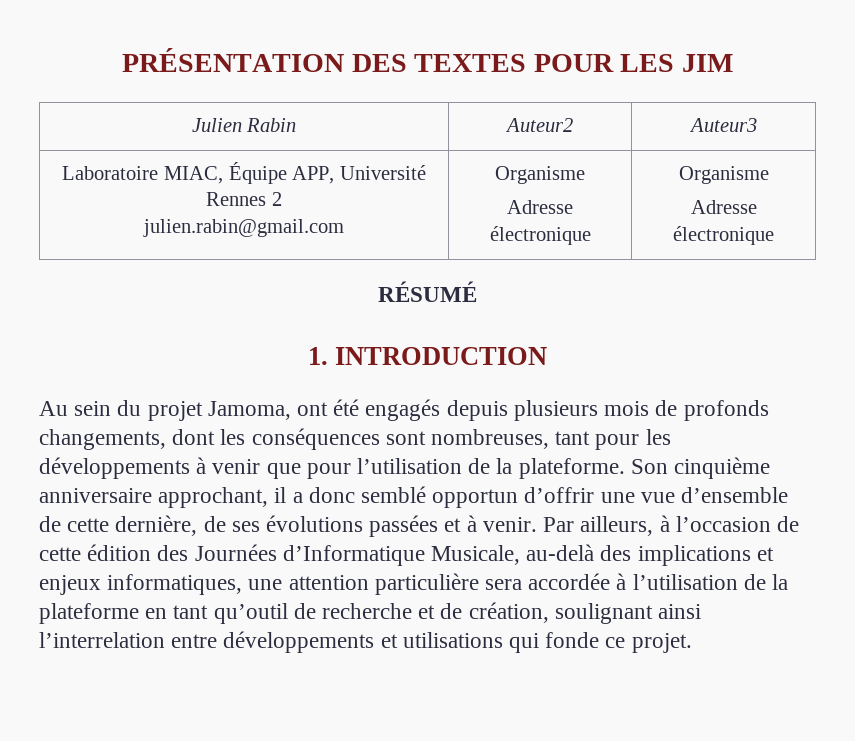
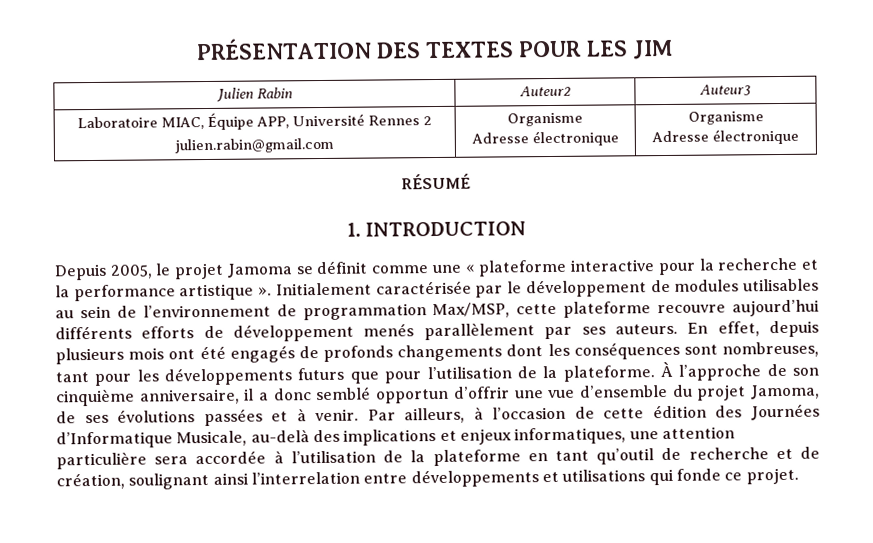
- Au sein du projet Jamoma, ont été engagés depuis plusieurs mois de profonds changements, dont les conséquences sont nombreuses, tant pour les développements à venir que pour l’utilisation de la plateforme.
+ Depuis 2005, le projet Jamoma se définit comme une « plateforme interactive pour la recherche et la performance artistique ». Initialement caractérisée par le développement de modules utilisables au sein de l’environnement de programmation Max/MSP, cette plateforme recouvre aujourd’hui différents efforts de développement menés parallèlement par ses auteurs. En effet, depuis plusieurs mois ont été engagés de profonds changements dont les conséquences sont nombreuses, tant pour les développements futurs que pour l’utilisation de la plateforme.
- Son cinquième anniversaire approchant, il a donc semblé opportun d’offrir une vue d’ensemble de cette dernière, de ses évolutions passées et à venir.
+ À l’approche de son cinquième anniversaire, il a donc semblé opportun d’offrir une vue d’ensemble du projet Jamoma, de ses évolutions passées et à venir.

